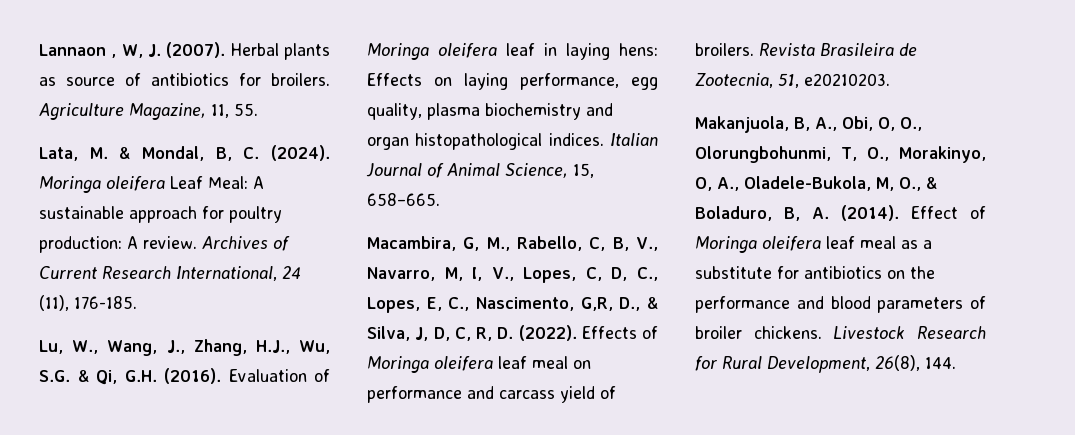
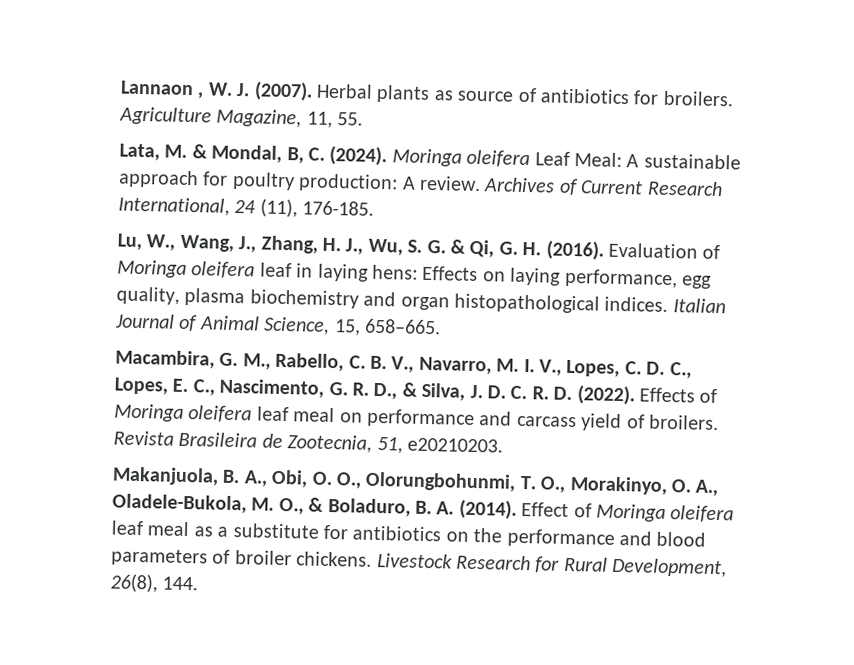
- Lannaon , W, J. (2007).
+ Lannaon , W. J. (2007).
- Lu, W., Wang, J., Zhang, H.J., Wu, S.G. & Qi, G.H. (2016).
+ Lu, W., Wang, J., Zhang, H. J., Wu, S. G. & Qi, G. H. (2016).
- Macambira, G, M., Rabello, C, B, V., Navarro, M, I, V., Lopes, C, D, C., Lopes, E, C., Nascimento, G,R, D., & Silva, J, D, C, R, D. (2022).
+ Macambira, G. M., Rabello, C. B. V., Navarro, M. I. V., Lopes, C. D. C., Lopes, E. C., Nascimento, G. R. D., & Silva, J. D. C. R. D. (2022).
- Makanjuola, B, A., Obi, O, O., Olorungbohunmi, T, O., Morakinyo, O, A., Oladele-Bukola, M, O., & Boladuro, B, A. (2014).
+ Makanjuola, B. A., Obi, O. O., Olorungbohunmi, T. O., Morakinyo, O. A., Oladele-Bukola, M. O., & Boladuro, B. A. (2014).

